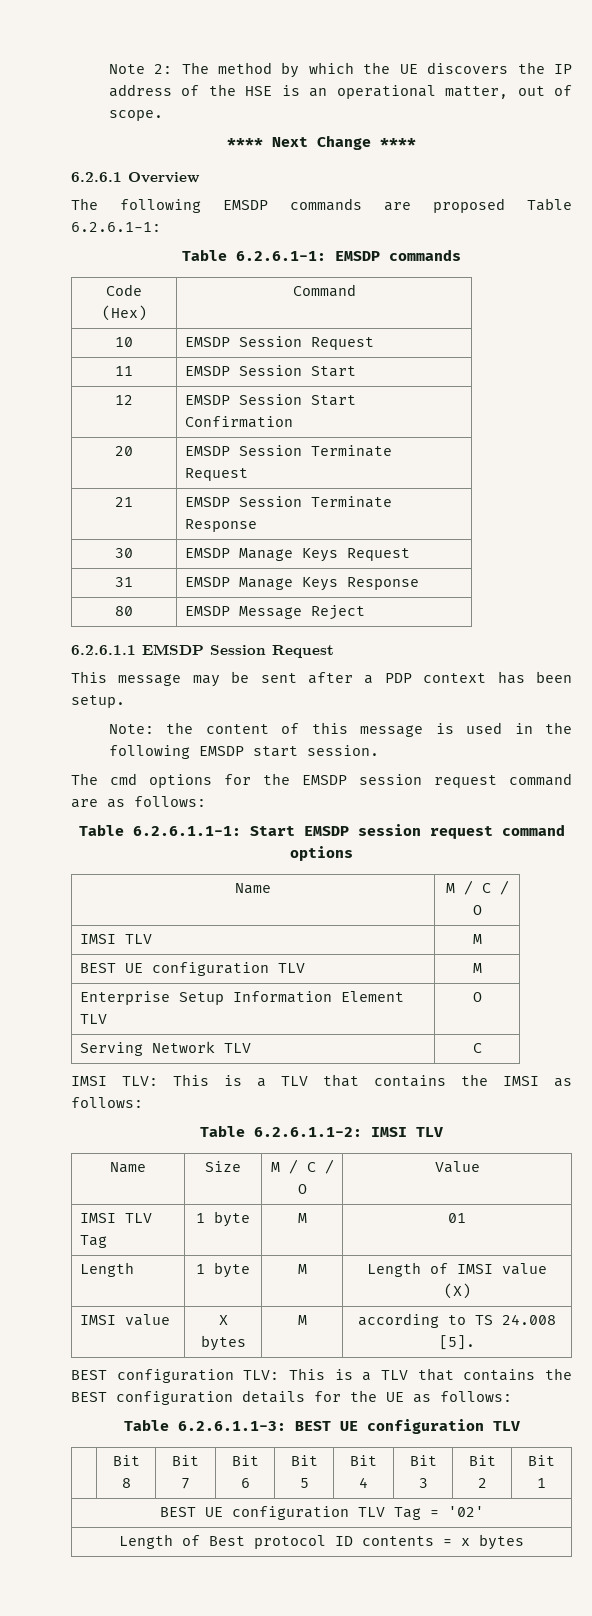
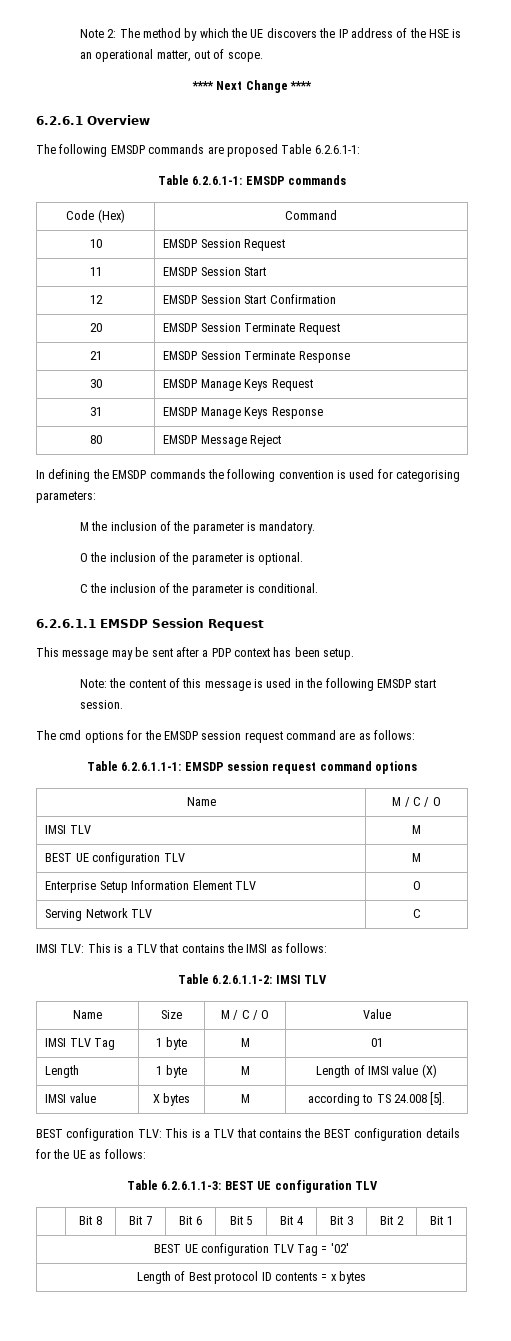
+ In defining the EMSDP commands the following convention is used for categorising parameters:
+ M the inclusion of the parameter is mandatory.
+ O the inclusion of the parameter is optional.
+ C the inclusion of the parameter is conditional.
- Table 6.2.6.1.1-1: Start EMSDP session request command options
+ Table 6.2.6.1.1-1: EMSDP session request command options

